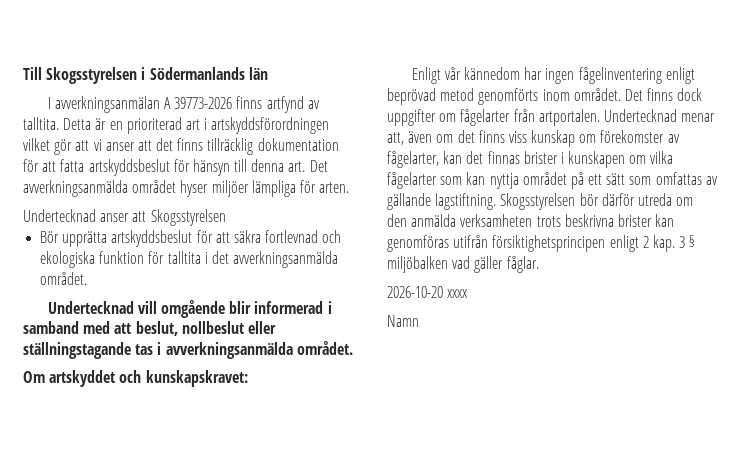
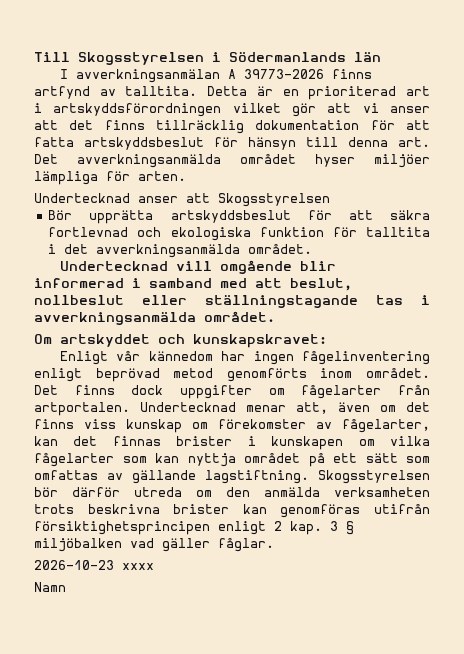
- 2026-10-20 xxxx
+ 2026-10-23 xxxx

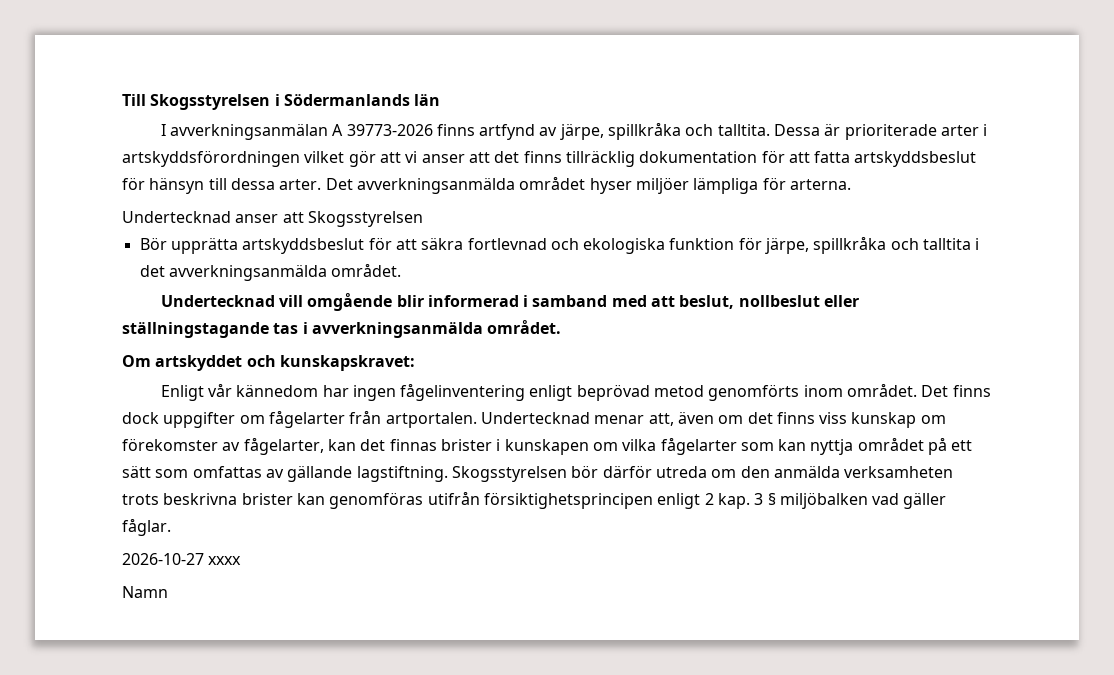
- I avverkningsanmälan A 39773-2026 finns artfynd av talltita. Detta är en prioriterad art i artskyddsförordningen vilket gör att vi anser att det finns tillräcklig dokumentation för att fatta artskyddsbeslut för hänsyn till denna art. Det avverkningsanmälda området hyser miljöer lämpliga för arten.
+ I avverkningsanmälan A 39773-2026 finns artfynd av järpe, spillkråka och talltita. Dessa är prioriterade arter i artskyddsförordningen vilket gör att vi anser att det finns tillräcklig dokumentation för att fatta artskyddsbeslut för hänsyn till dessa arter. Det avverkningsanmälda området hyser miljöer lämpliga för arterna.
- Bör upprätta artskyddsbeslut för att säkra fortlevnad och ekologiska funktion för talltita i det avverkningsanmälda området.
+ Bör upprätta artskyddsbeslut för att säkra fortlevnad och ekologiska funktion för järpe, spillkråka och talltita i det avverkningsanmälda området.
- 2026-10-23 xxxx
+ 2026-10-27 xxxx

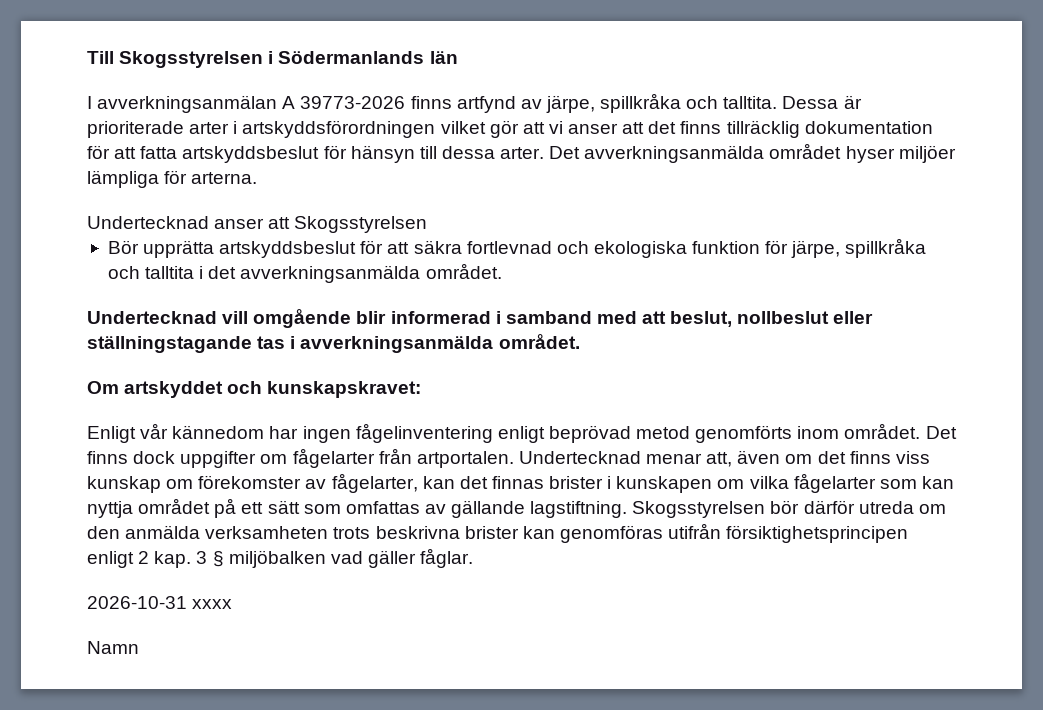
- 2026-10-27 xxxx
+ 2026-10-31 xxxx

